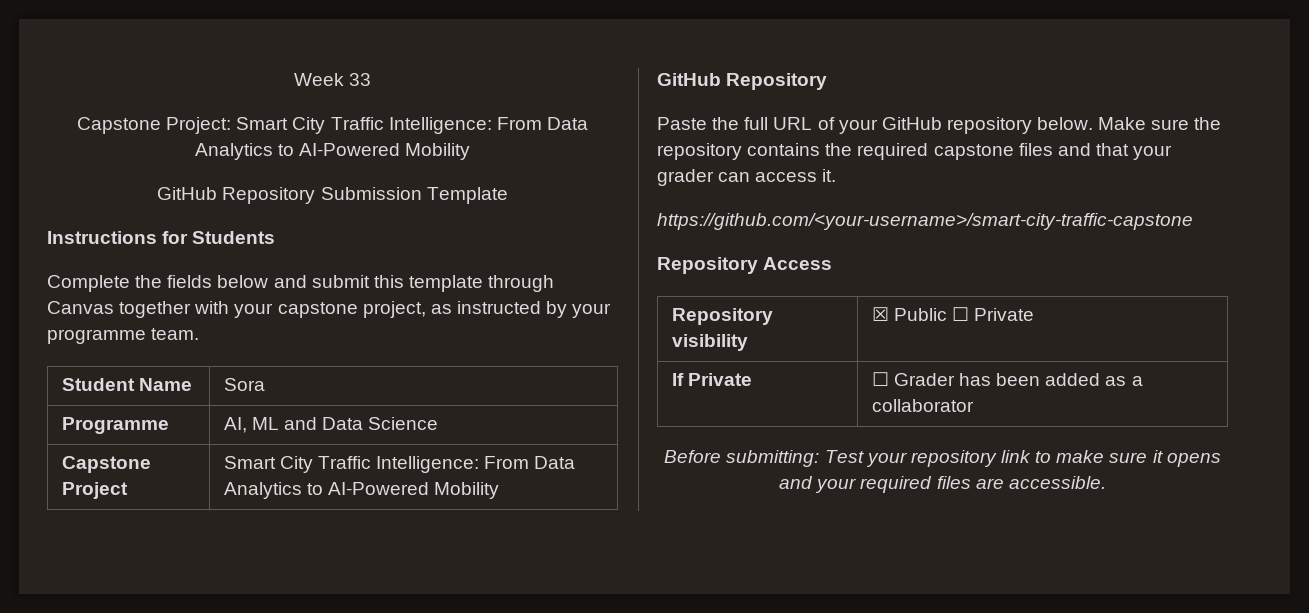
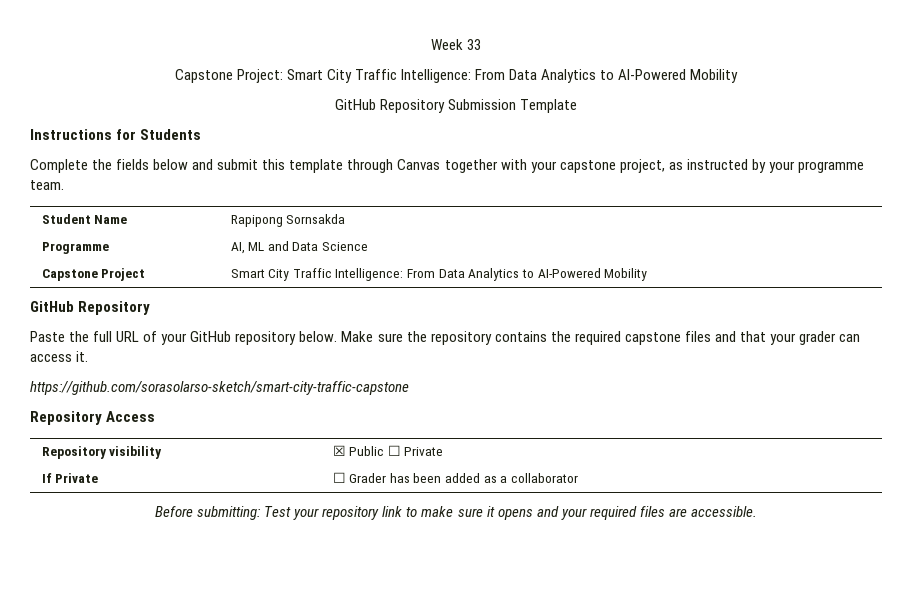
- Student Name | Sora
+ Student Name | Rapipong Sornsakda
- https://github.com/<your-username>/smart-city-traffic-capstone
+ https://github.com/sorasolarso-sketch/smart-city-traffic-capstone

